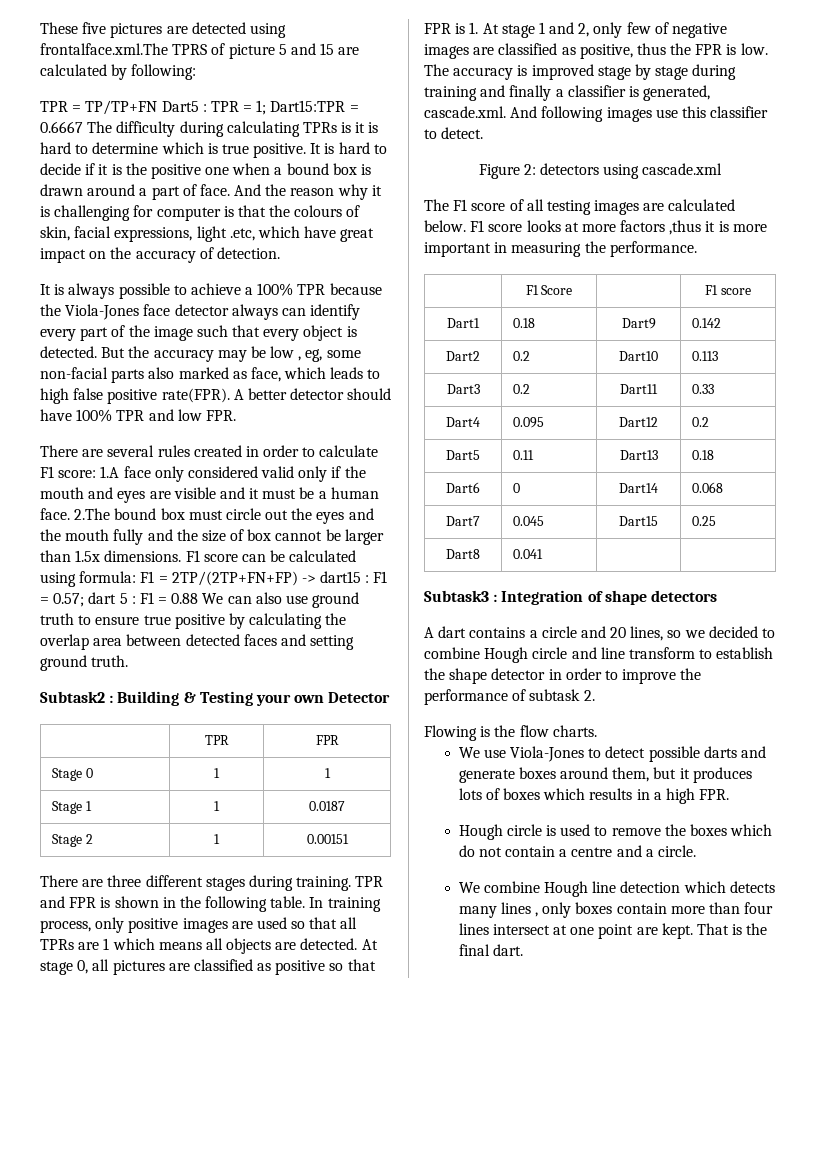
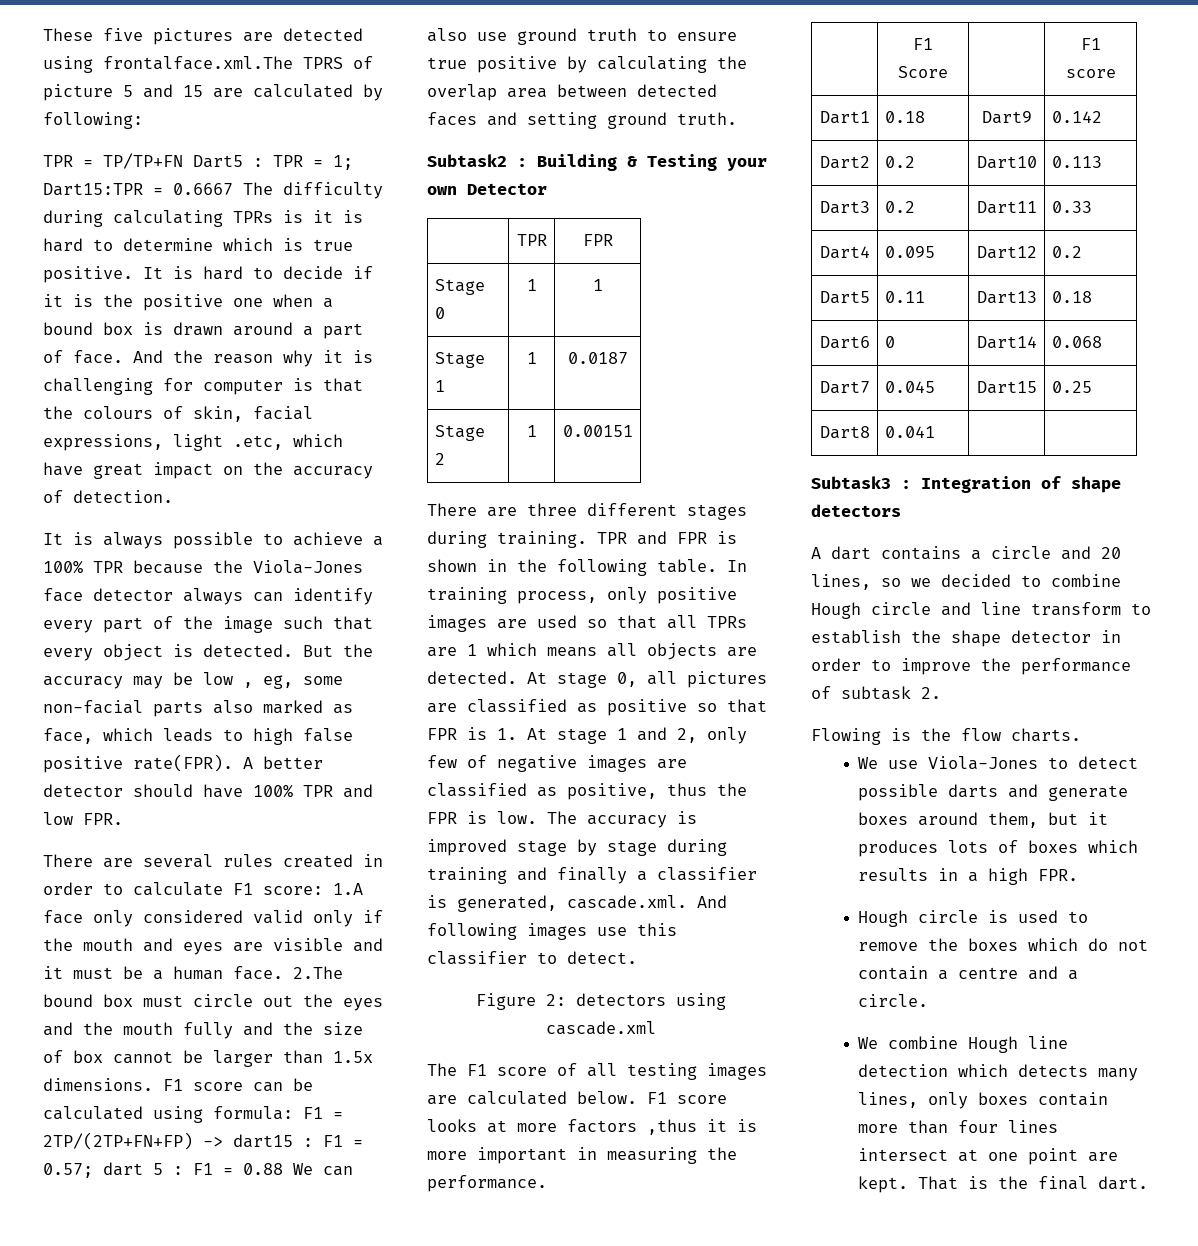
- We combine Hough line detection which detects many lines , only boxes contain more than four lines intersect at one point are kept.
+ We combine Hough line detection which detects many lines, only boxes contain more than four lines intersect at one point are kept.

